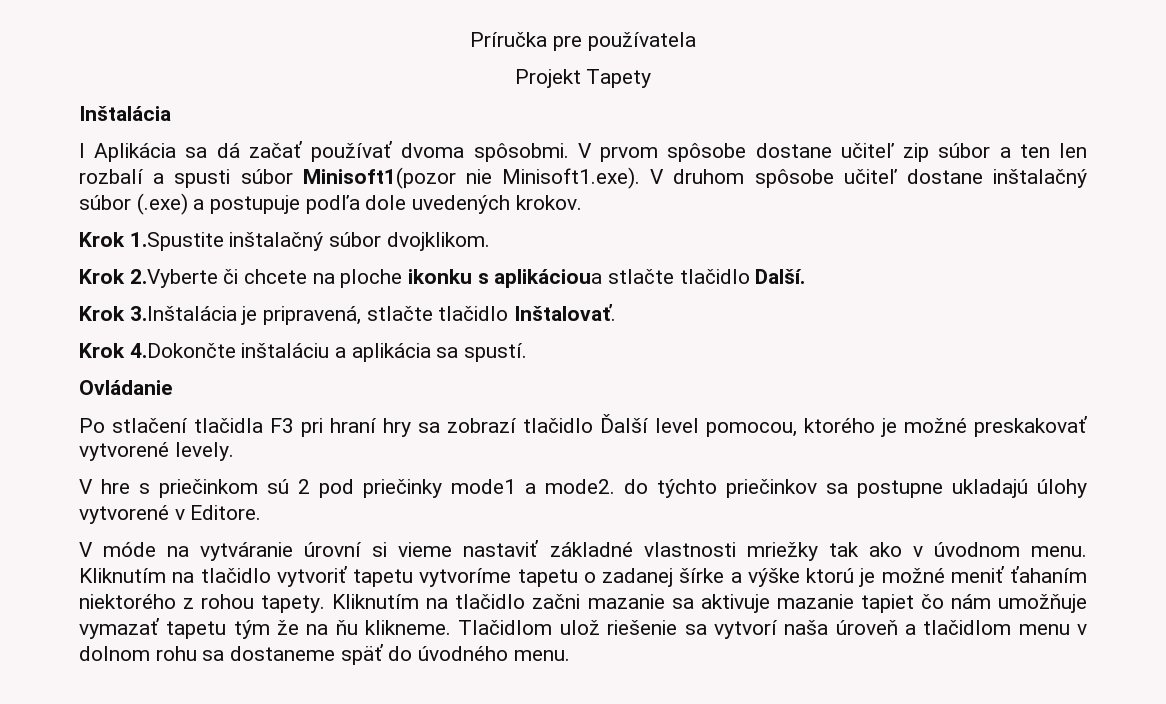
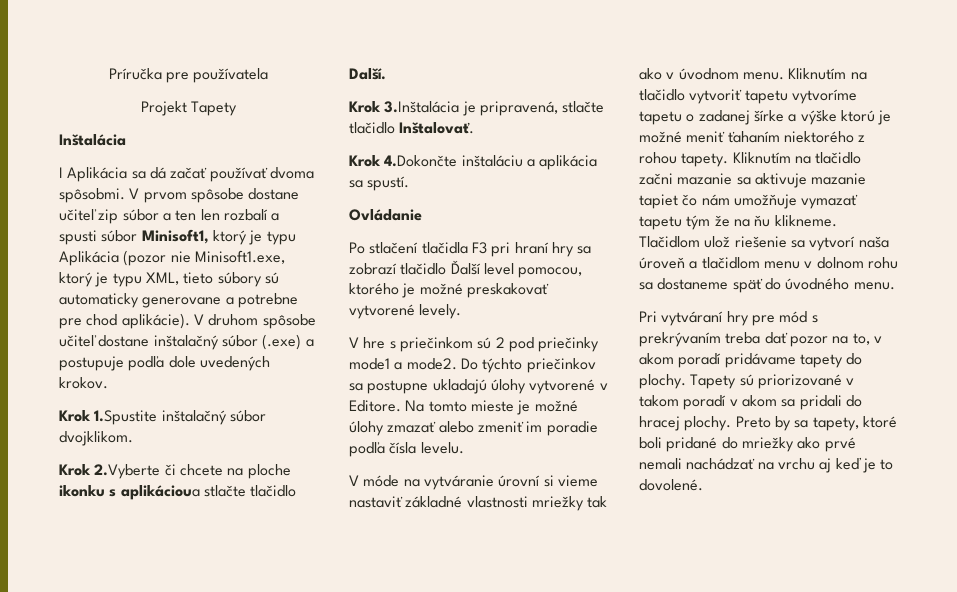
- V prvom spôsobe dostane učiteľ zip súbor a ten len rozbalí a spusti súbor Minisoft1(pozor nie Minisoft1.exe). V druhom spôsobe učiteľ dostane inštalačný súbor (.exe) a postupuje podľa dole uvedených krokov.
+ V prvom spôsobe dostane učiteľ zip súbor a ten len rozbalí a spusti súbor Minisoft1, ktorý je typu Aplikácia (pozor nie Minisoft1.exe, ktorý je typu XML, tieto súbory sú automaticky generovane a potrebne pre chod aplikácie). V druhom spôsobe učiteľ dostane inštalačný súbor (.exe) a postupuje podľa dole uvedených krokov.
- V hre s priečinkom sú 2 pod priečinky mode1 a mode2. do týchto priečinkov sa postupne ukladajú úlohy vytvorené v Editore.
+ V hre s priečinkom sú 2 pod priečinky mode1 a mode2. Do týchto priečinkov sa postupne ukladajú úlohy vytvorené v Editore. Na tomto mieste je možné úlohy zmazať alebo zmeniť im poradie podľa čísla levelu.
+ Pri vytváraní hry pre mód s prekrývaním treba dať pozor na to, v akom poradí pridávame tapety do plochy. Tapety sú priorizované v takom poradí v akom sa pridali do hracej plochy. Preto by sa tapety, ktoré boli pridané do mriežky ako prvé nemali nachádzať na vrchu aj keď je to dovolené.

